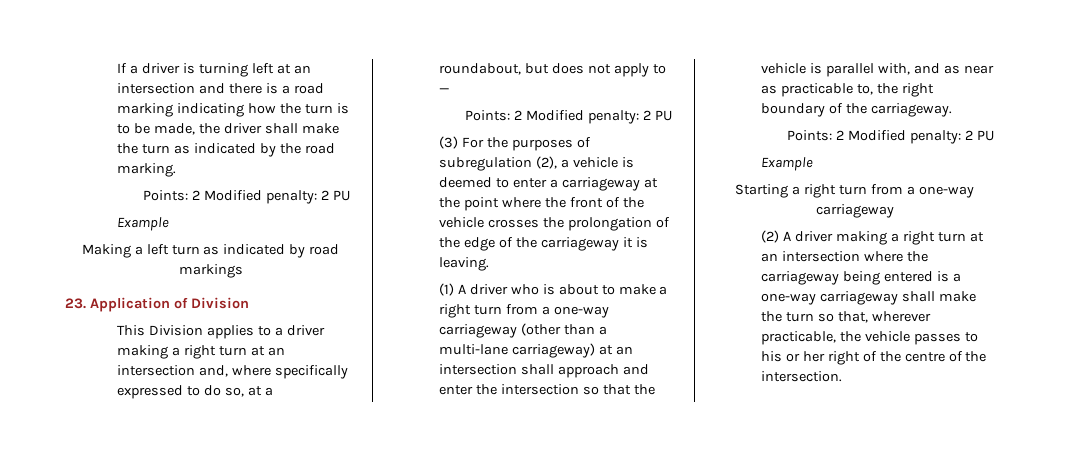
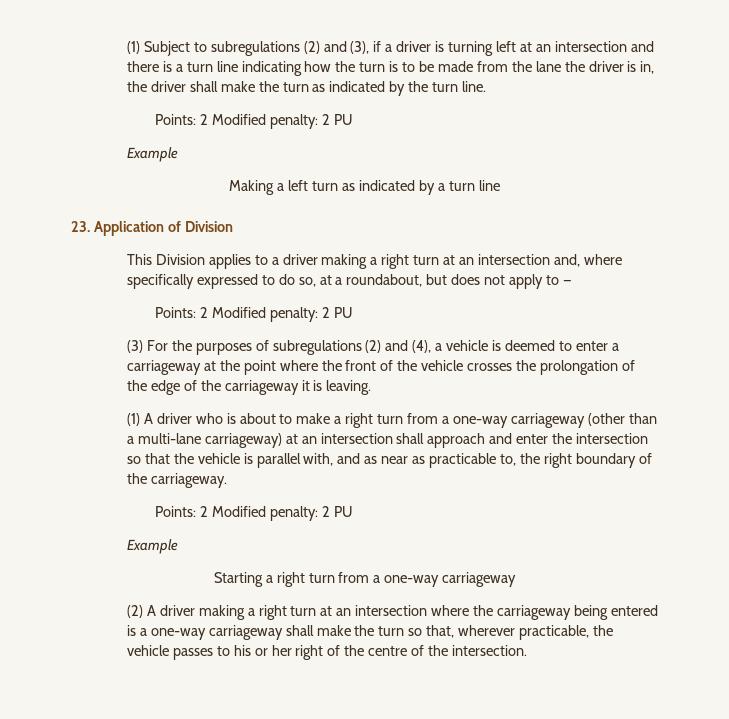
- If a driver is turning left at an intersection and there is a road marking indicating how the turn is to be made, the driver shall make the turn as indicated by the road marking.
+ (1) Subject to subregulations (2) and (3), if a driver is turning left at an intersection and there is a turn line indicating how the turn is to be made from the lane the driver is in, the driver shall make the turn as indicated by the turn line.
- Making a left turn as indicated by road markings
+ Making a left turn as indicated by a turn line
- (3) For the purposes of subregulation (2), a vehicle is deemed to enter a carriageway at the point where the front of the vehicle crosses the prolongation of the edge of the carriageway it is leaving.
+ (3) For the purposes of subregulations (2) and (4), a vehicle is deemed to enter a carriageway at the point where the front of the vehicle crosses the prolongation of the edge of the carriageway it is leaving.

